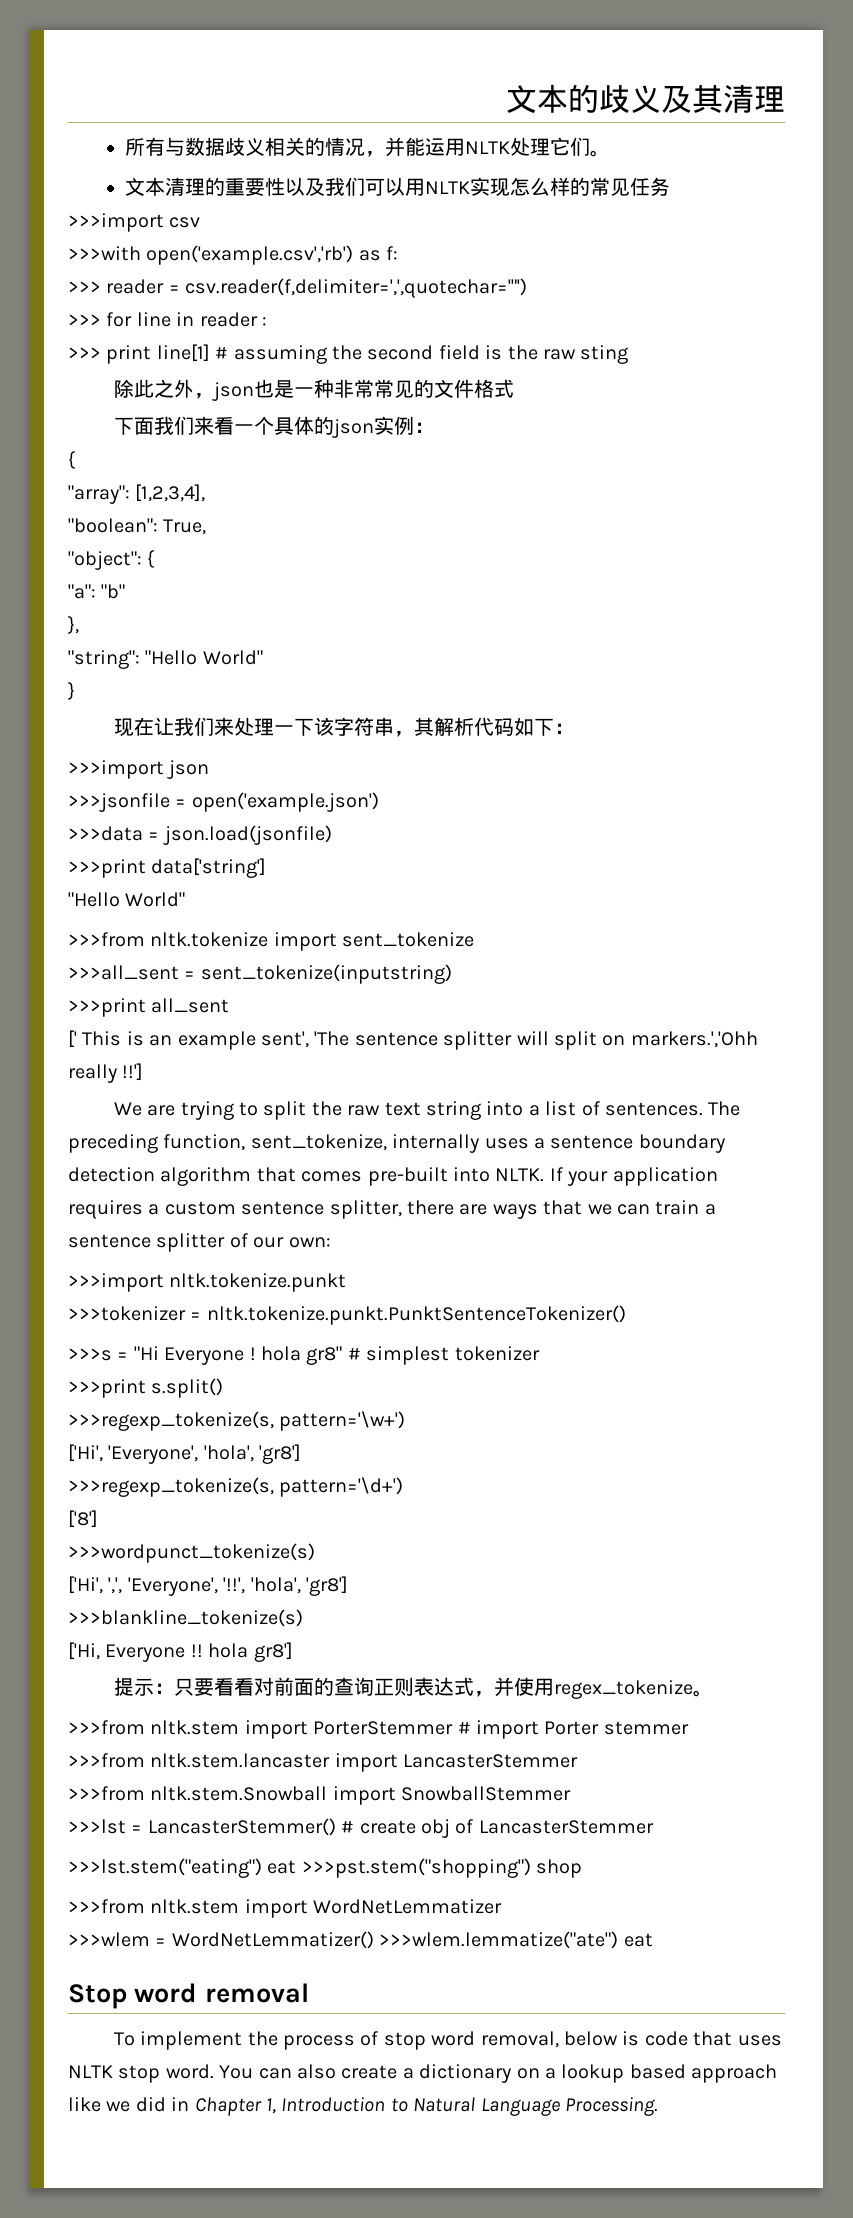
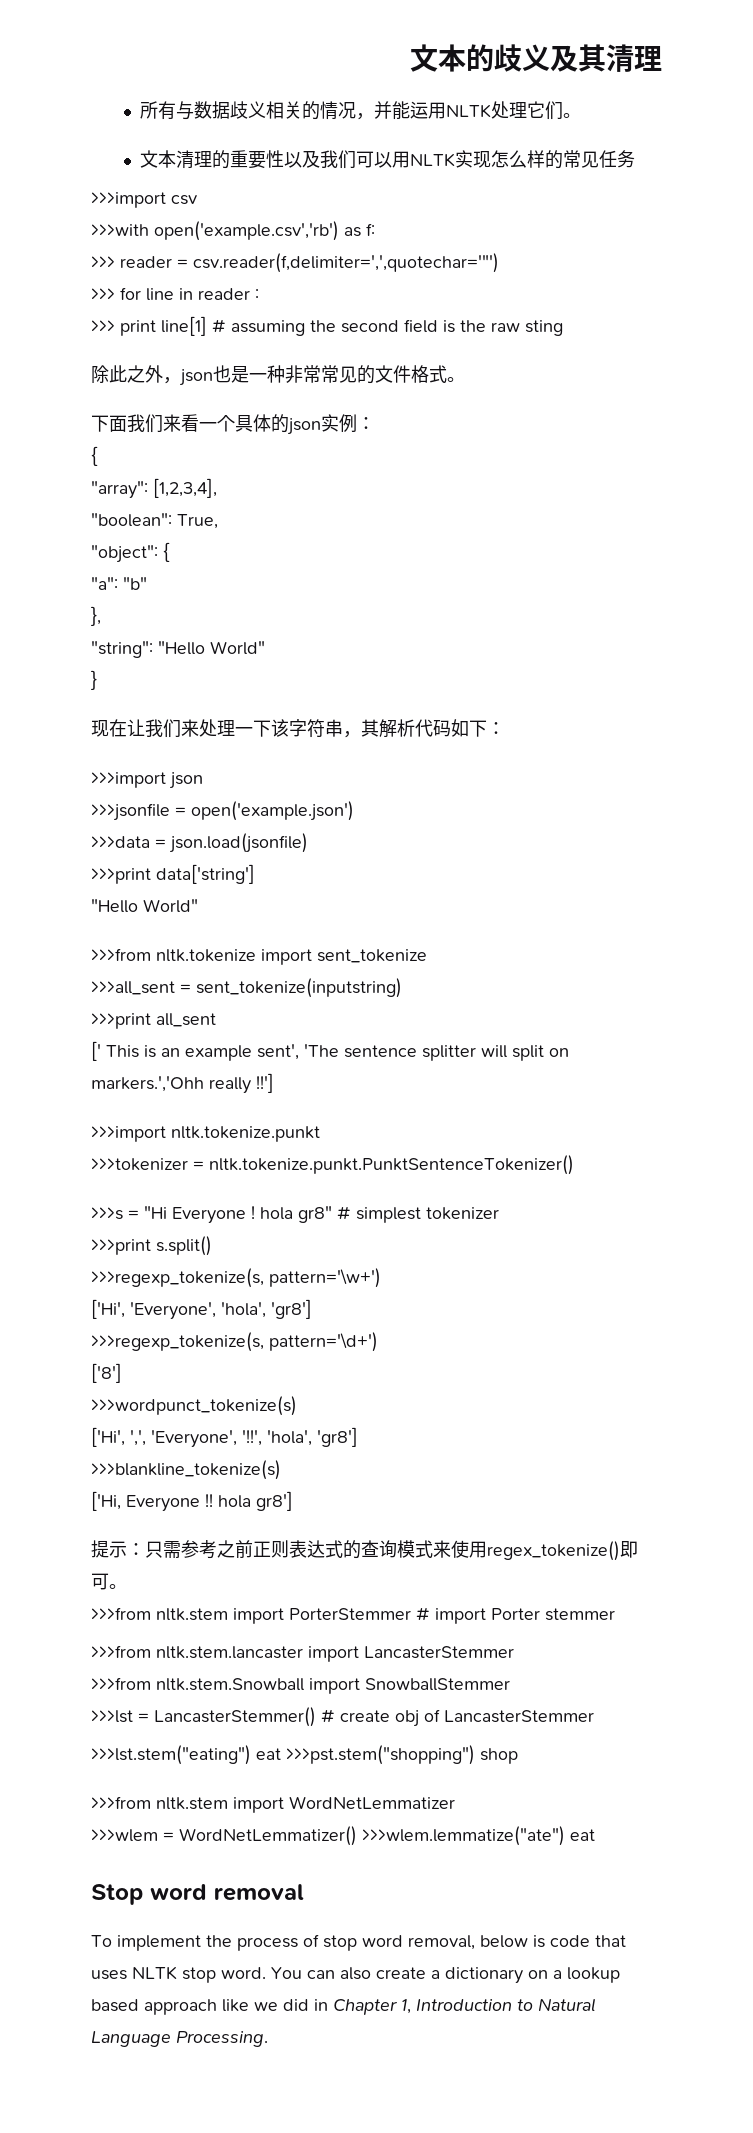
- 除此之外，json也是一种非常常见的文件格式
+ 除此之外，json也是一种非常常见的文件格式。
- We are trying to split the raw text string into a list of sentences. The preceding function, sent_tokenize, internally uses a sentence boundary detection algorithm that comes pre-built into NLTK. If your application requires a custom sentence splitter, there are ways that we can train a sentence splitter of our own:
- 提示：只要看看对前面的查询正则表达式，并使用regex_tokenize。
+ 提示：只需参考之前正则表达式的查询模式来使用regex_tokenize()即可。

